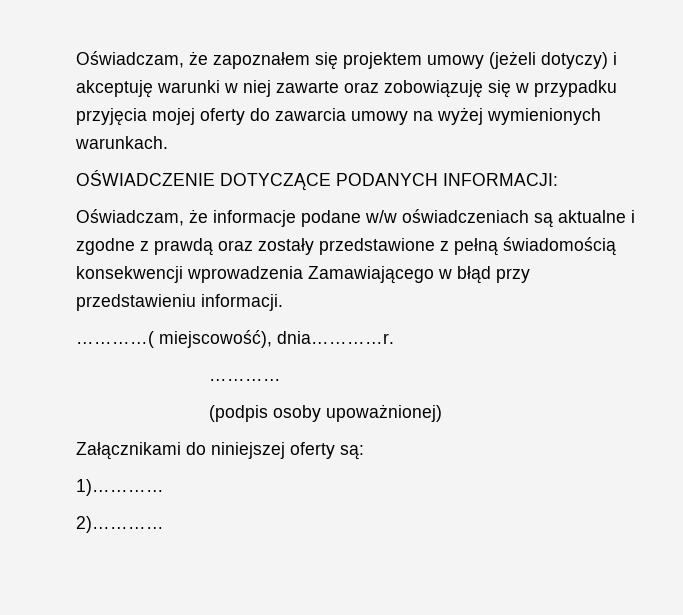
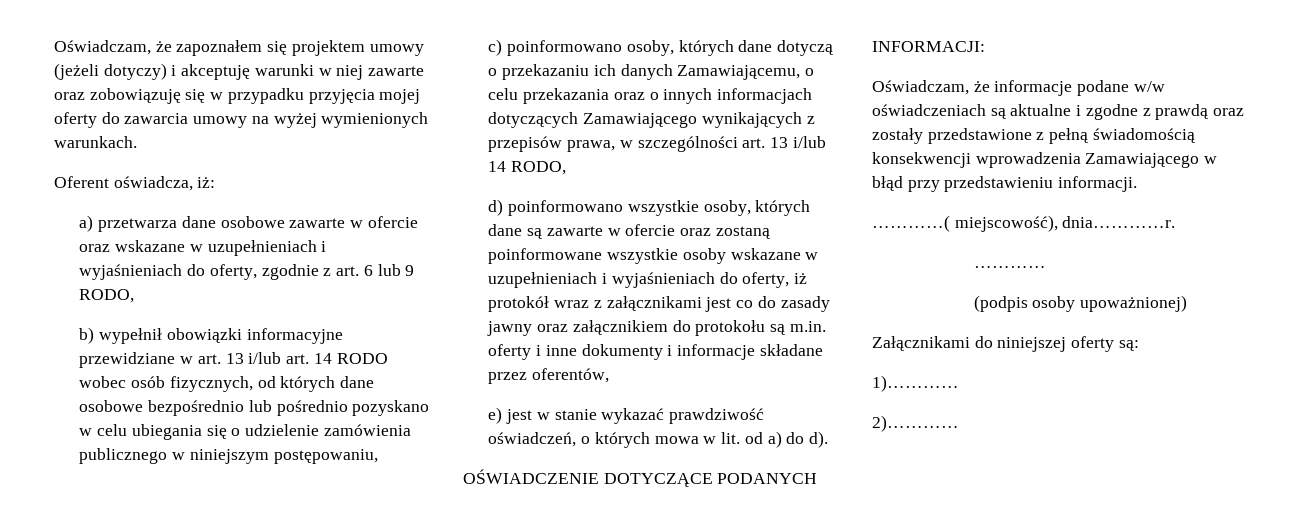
+ Oferent oświadcza, iż:
+ a) przetwarza dane osobowe zawarte w ofercie oraz wskazane w uzupełnieniach i wyjaśnieniach do oferty, zgodnie z art. 6 lub 9 RODO,
+ b) wypełnił obowiązki informacyjne przewidziane w art. 13 i/lub art. 14 RODO wobec osób fizycznych, od których dane osobowe bezpośrednio lub pośrednio pozyskano w celu ubiegania się o udzielenie zamówienia publicznego w niniejszym postępowaniu,
+ c) poinformowano osoby, których dane dotyczą o przekazaniu ich danych Zamawiającemu, o celu przekazania oraz o innych informacjach dotyczących Zamawiającego wynikających z przepisów prawa, w szczególności art. 13 i/lub 14 RODO,
+ d) poinformowano wszystkie osoby, których dane są zawarte w ofercie oraz zostaną poinformowane wszystkie osoby wskazane w uzupełnieniach i wyjaśnieniach do oferty, iż protokół wraz z załącznikami jest co do zasady jawny oraz załącznikiem do protokołu są m.in. oferty i inne dokumenty i informacje składane przez oferentów,
+ e) jest w stanie wykazać prawdziwość oświadczeń, o których mowa w lit. od a) do d).

